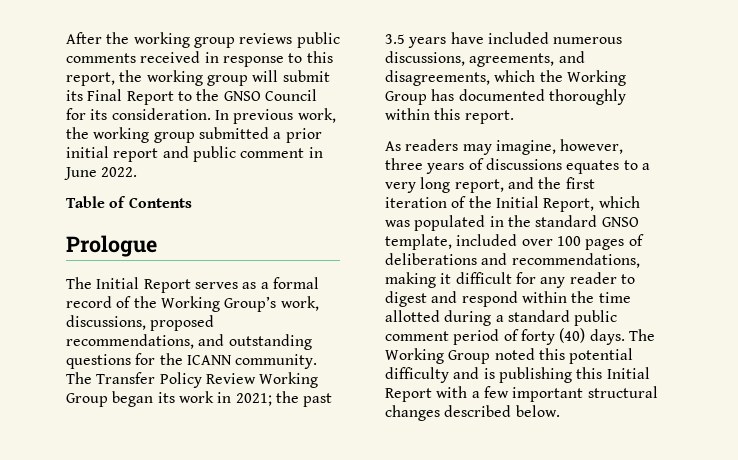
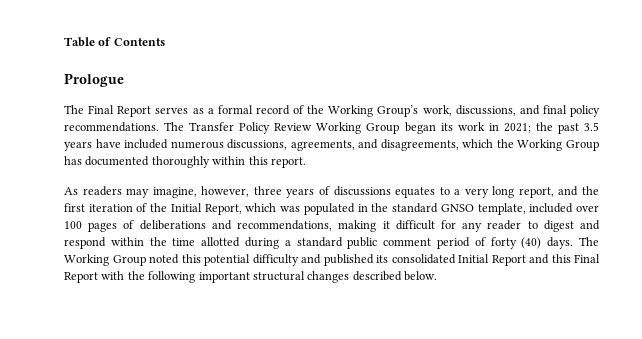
- After the working group reviews public comments received in response to this report, the working group will submit its Final Report to the GNSO Council for its consideration. In previous work, the working group submitted a prior initial report and public comment in June 2022.
- The Initial Report serves as a formal record of the Working Group’s work, discussions, proposed recommendations, and outstanding questions for the ICANN community.
+ The Final Report serves as a formal record of the Working Group’s work, discussions, and final policy recommendations.
- The Working Group noted this potential difficulty and is publishing this Initial Report with a few important structural changes described below.
+ The Working Group noted this potential difficulty and published its consolidated Initial Report and this Final Report with the following important structural changes described below.

